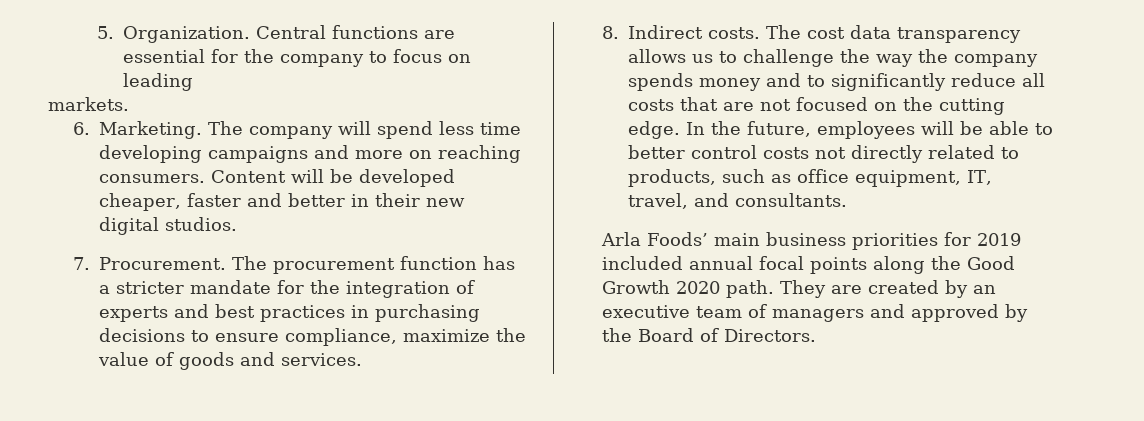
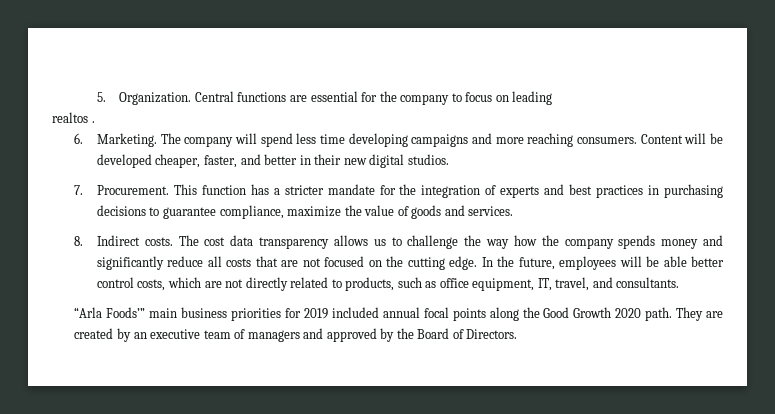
- markets.
+ realtos .
- The company will spend less time developing campaigns and more on reaching consumers.
+ The company will spend less time developing campaigns and more reaching consumers.
- Content will be developed cheaper, faster and better in their new digital studios.
+ Content will be developed cheaper, faster, and better in their new digital studios.
- The procurement function has a stricter mandate for the integration of experts and best practices in purchasing decisions to ensure compliance, maximize the value of goods and services.
+ This function has a stricter mandate for the integration of experts and best practices in purchasing decisions to guarantee compliance, maximize the value of goods and services.
- The cost data transparency allows us to challenge the way the company spends money and to significantly reduce all costs that are not focused on the cutting edge.
+ The cost data transparency allows us to challenge the way how the company spends money and significantly reduce all costs that are not focused on the cutting edge.
- In the future, employees will be able to better control costs not directly related to products, such as office equipment, IT, travel, and consultants.
+ In the future, employees will be able better control costs, which are not directly related to products, such as office equipment, IT, travel, and consultants.
- Arla Foods’ main business priorities for 2019 included annual focal points along the Good Growth 2020 path.
+ “Arla Foods’” main business priorities for 2019 included annual focal points along the Good Growth 2020 path.

